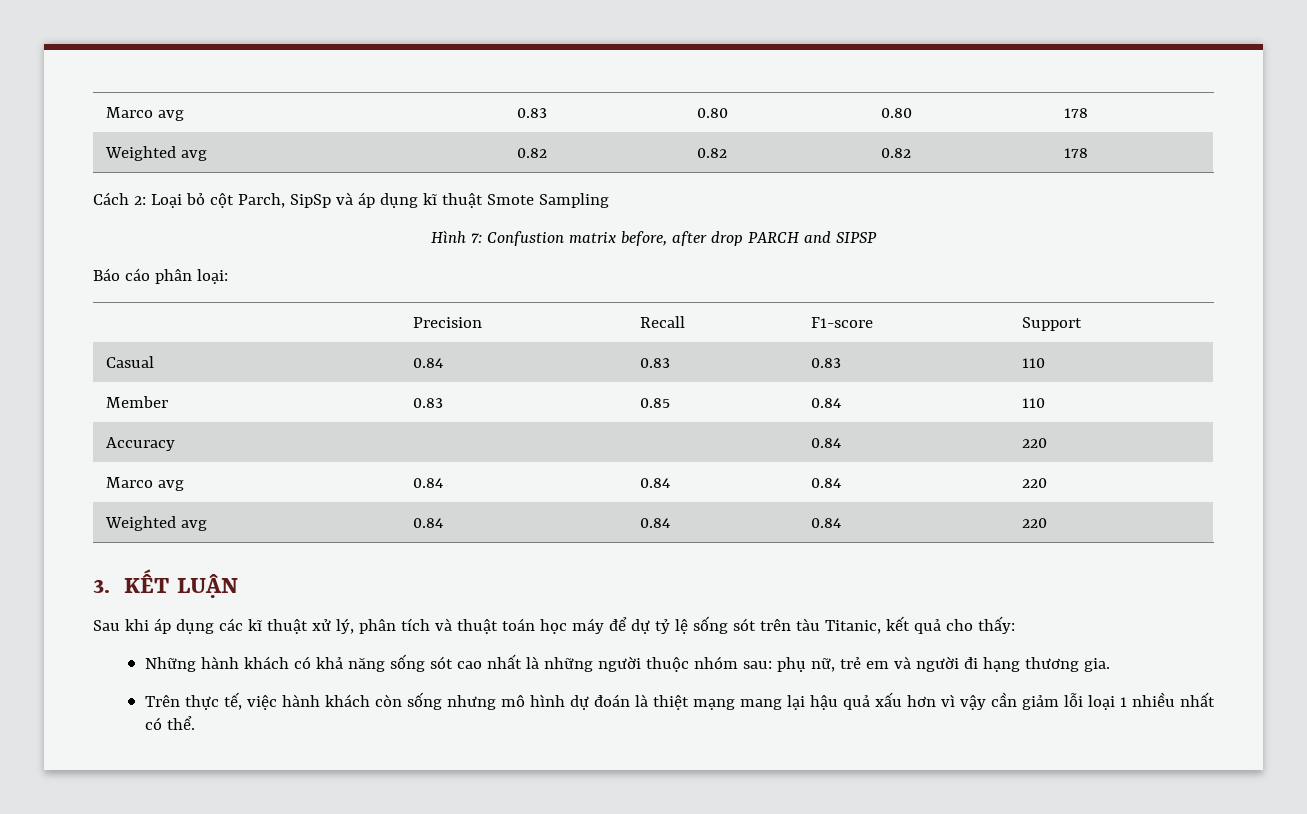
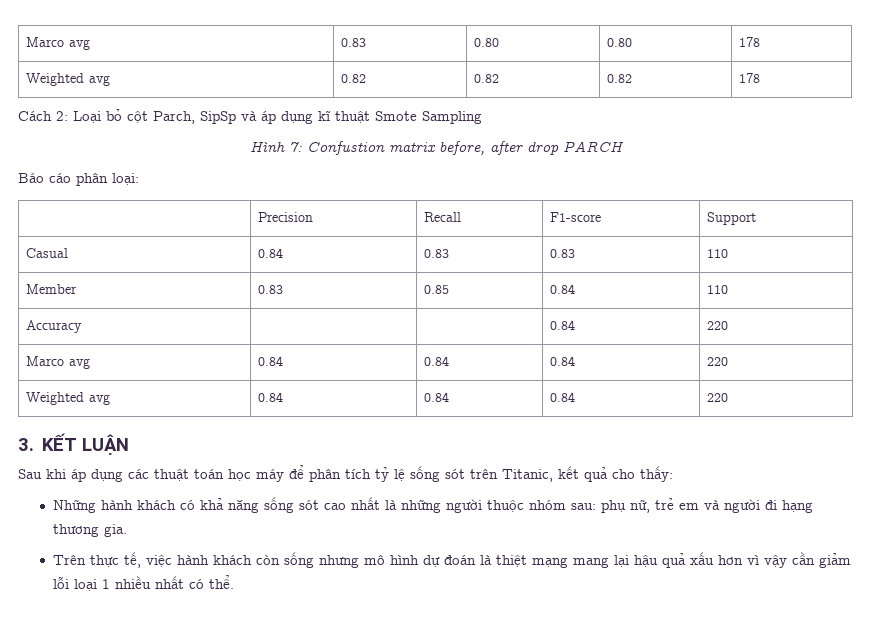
- Hình 7: Confustion matrix before, after drop PARCH and SIPSP
+ Hình 7: Confustion matrix before, after drop PARCH
- Sau khi áp dụng các kĩ thuật xử lý, phân tích và thuật toán học máy để dự tỷ lệ sống sót trên tàu Titanic, kết quả cho thấy:
+ Sau khi áp dụng các thuật toán học máy để phân tích tỷ lệ sống sót trên Titanic, kết quả cho thấy:

